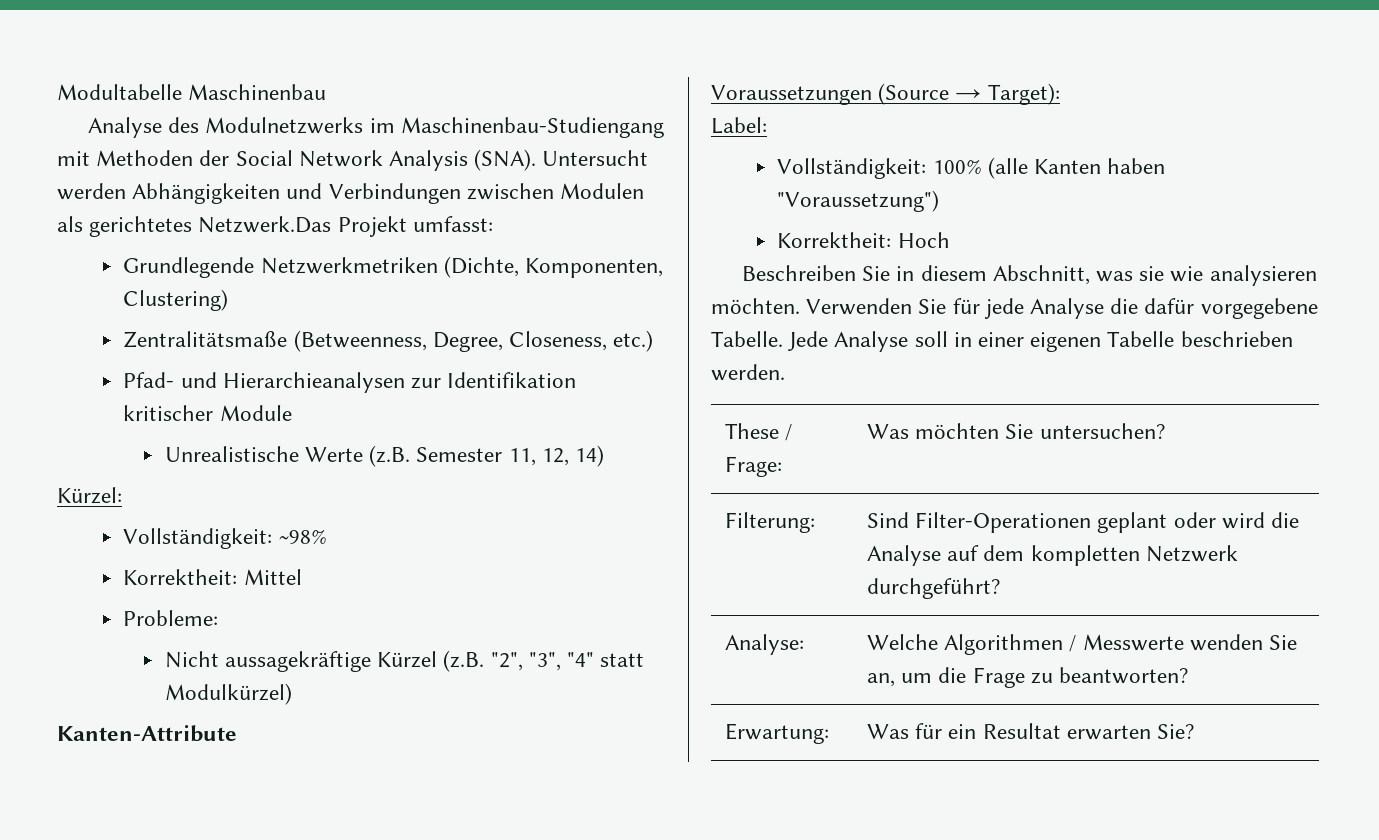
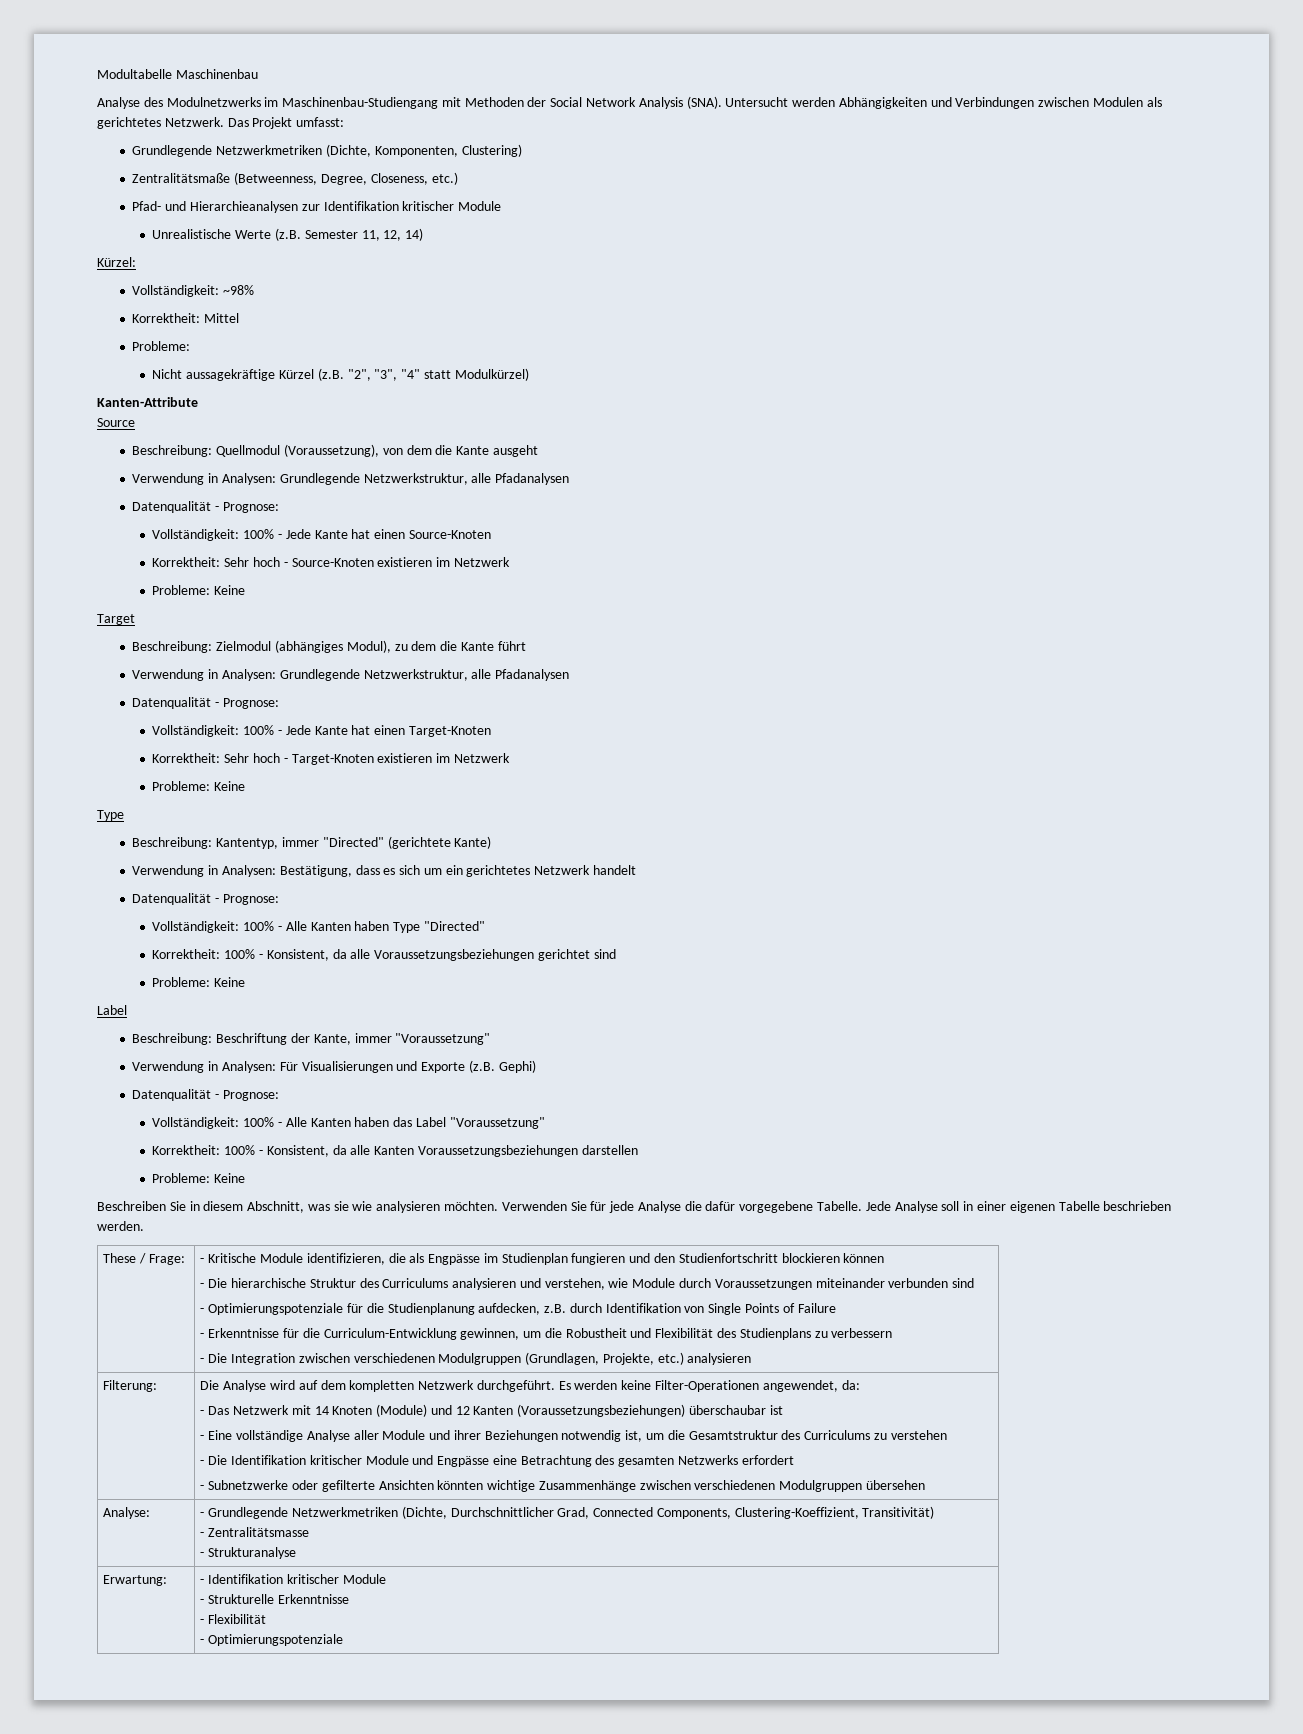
- Untersucht werden Abhängigkeiten und Verbindungen zwischen Modulen als gerichtetes Netzwerk.Das Projekt umfasst:
+ Untersucht werden Abhängigkeiten und Verbindungen zwischen Modulen als gerichtetes Netzwerk. Das Projekt umfasst:
- Voraussetzungen (Source → Target):
- Label:
- Vollständigkeit: 100% (alle Kanten haben "Voraussetzung")
- Korrektheit: Hoch
+ Source
+ Beschreibung: Quellmodul (Voraussetzung), von dem die Kante ausgeht
+ Verwendung in Analysen: Grundlegende Netzwerkstruktur, alle Pfadanalysen
+ Datenqualität - Prognose:
+ Vollständigkeit: 100% - Jede Kante hat einen Source-Knoten
+ Korrektheit: Sehr hoch - Source-Knoten existieren im Netzwerk
+ Probleme: Keine
+ Target
+ Beschreibung: Zielmodul (abhängiges Modul), zu dem die Kante führt
+ Verwendung in Analysen: Grundlegende Netzwerkstruktur, alle Pfadanalysen
+ Datenqualität - Prognose:
+ Vollständigkeit: 100% - Jede Kante hat einen Target-Knoten
+ Korrektheit: Sehr hoch - Target-Knoten existieren im Netzwerk
+ Probleme: Keine
+ Type
+ Beschreibung: Kantentyp, immer "Directed" (gerichtete Kante)
+ Verwendung in Analysen: Bestätigung, dass es sich um ein gerichtetes Netzwerk handelt
+ Datenqualität - Prognose:
+ Vollständigkeit: 100% - Alle Kanten haben Type "Directed"
+ Korrektheit: 100% - Konsistent, da alle Voraussetzungsbeziehungen gerichtet sind
+ Probleme: Keine
+ Label
+ Beschreibung: Beschriftung der Kante, immer "Voraussetzung"
+ Verwendung in Analysen: Für Visualisierungen und Exporte (z.B. Gephi)
+ Datenqualität - Prognose:
+ Vollständigkeit: 100% - Alle Kanten haben das Label "Voraussetzung"
+ Korrektheit: 100% - Konsistent, da alle Kanten Voraussetzungsbeziehungen darstellen
+ Probleme: Keine
- Was möchten Sie untersuchen?
- Filterung: | Sind Filter-Operationen geplant oder wird die Analyse auf dem kompletten Netzwerk durchgeführt?
- Analyse: | Welche Algorithmen / Messwerte wenden Sie an, um die Frage zu beantworten?
- Erwartung: | Was für ein Resultat erwarten Sie?
+ - Kritische Module identifizieren, die als Engpässe im Studienplan fungieren und den Studienfortschritt blockieren können
+ - Die hierarchische Struktur des Curriculums analysieren und verstehen, wie Module durch Voraussetzungen miteinander verbunden sind
+ - Optimierungspotenziale für die Studienplanung aufdecken, z.B. durch Identifikation von Single Points of Failure
+ - Erkenntnisse für die Curriculum-Entwicklung gewinnen, um die Robustheit und Flexibilität des Studienplans zu verbessern
+ - Die Integration zwischen verschiedenen Modulgruppen (Grundlagen, Projekte, etc.) analysieren
+ Filterung: | Die Analyse wird auf dem kompletten Netzwerk durchgeführt. Es werden keine Filter-Operationen angewendet, da:
+ - Das Netzwerk mit 14 Knoten (Module) und 12 Kanten (Voraussetzungsbeziehungen) überschaubar ist
+ - Eine vollständige Analyse aller Module und ihrer Beziehungen notwendig ist, um die Gesamtstruktur des Curriculums zu verstehen
+ - Die Identifikation kritischer Module und Engpässe eine Betrachtung des gesamten Netzwerks erfordert
+ - Subnetzwerke oder gefilterte Ansichten könnten wichtige Zusammenhänge zwischen verschiedenen Modulgruppen übersehen
+ Analyse: | - Grundlegende Netzwerkmetriken (Dichte, Durchschnittlicher Grad, Connected Components, Clustering-Koeffizient, Transitivität)
+ - Zentralitätsmasse
+ - Strukturanalyse
+ Erwartung: | - Identifikation kritischer Module
+ - Strukturelle Erkenntnisse
+ - Flexibilität
+ - Optimierungspotenziale

